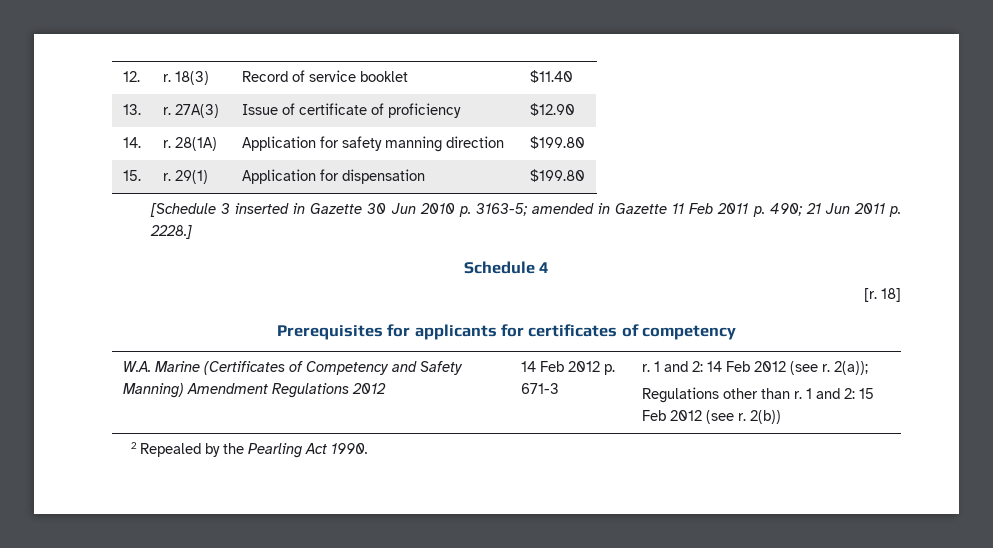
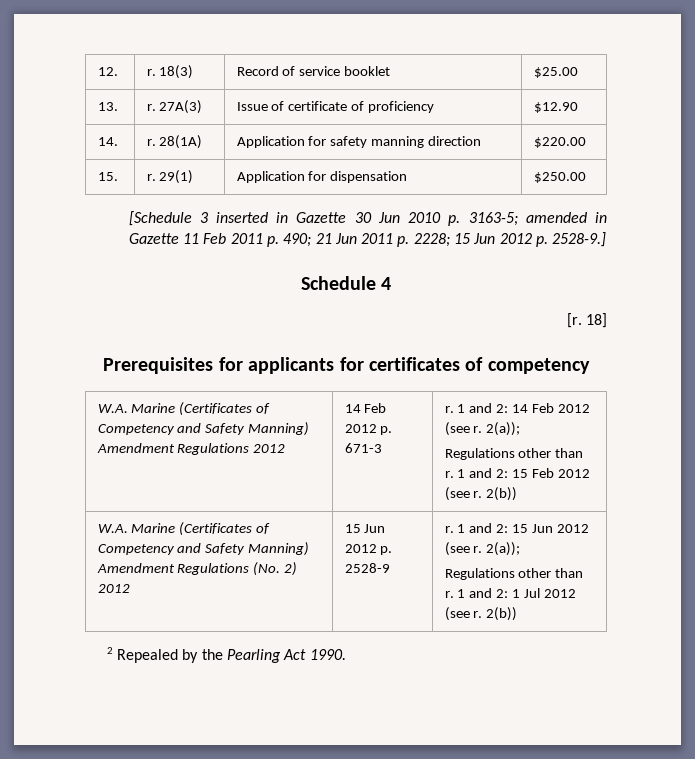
- 12. | r. 18(3) | Record of service booklet | $11.40
+ 12. | r. 18(3) | Record of service booklet | $25.00
- 14. | r. 28(1A) | Application for safety manning direction | $199.80
+ 14. | r. 28(1A) | Application for safety manning direction | $220.00
- 15. | r. 29(1) | Application for dispensation | $199.80
+ 15. | r. 29(1) | Application for dispensation | $250.00
- [Schedule 3 inserted in Gazette 30 Jun 2010 p. 3163-5; amended in Gazette 11 Feb 2011 p. 490; 21 Jun 2011 p. 2228.]
+ [Schedule 3 inserted in Gazette 30 Jun 2010 p. 3163-5; amended in Gazette 11 Feb 2011 p. 490; 21 Jun 2011 p. 2228; 15 Jun 2012 p. 2528-9.]
+ W.A. Marine (Certificates of Competency and Safety Manning) Amendment Regulations (No. 2) 2012 | 15 Jun 2012 p. 2528-9 | r. 1 and 2: 15 Jun 2012 (see r. 2(a));
+ Regulations other than r. 1 and 2: 1 Jul 2012 (see r. 2(b))

